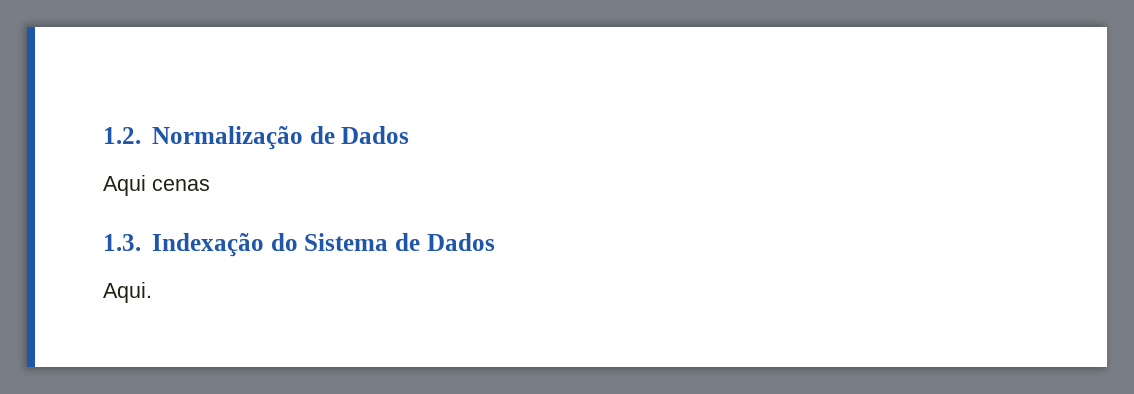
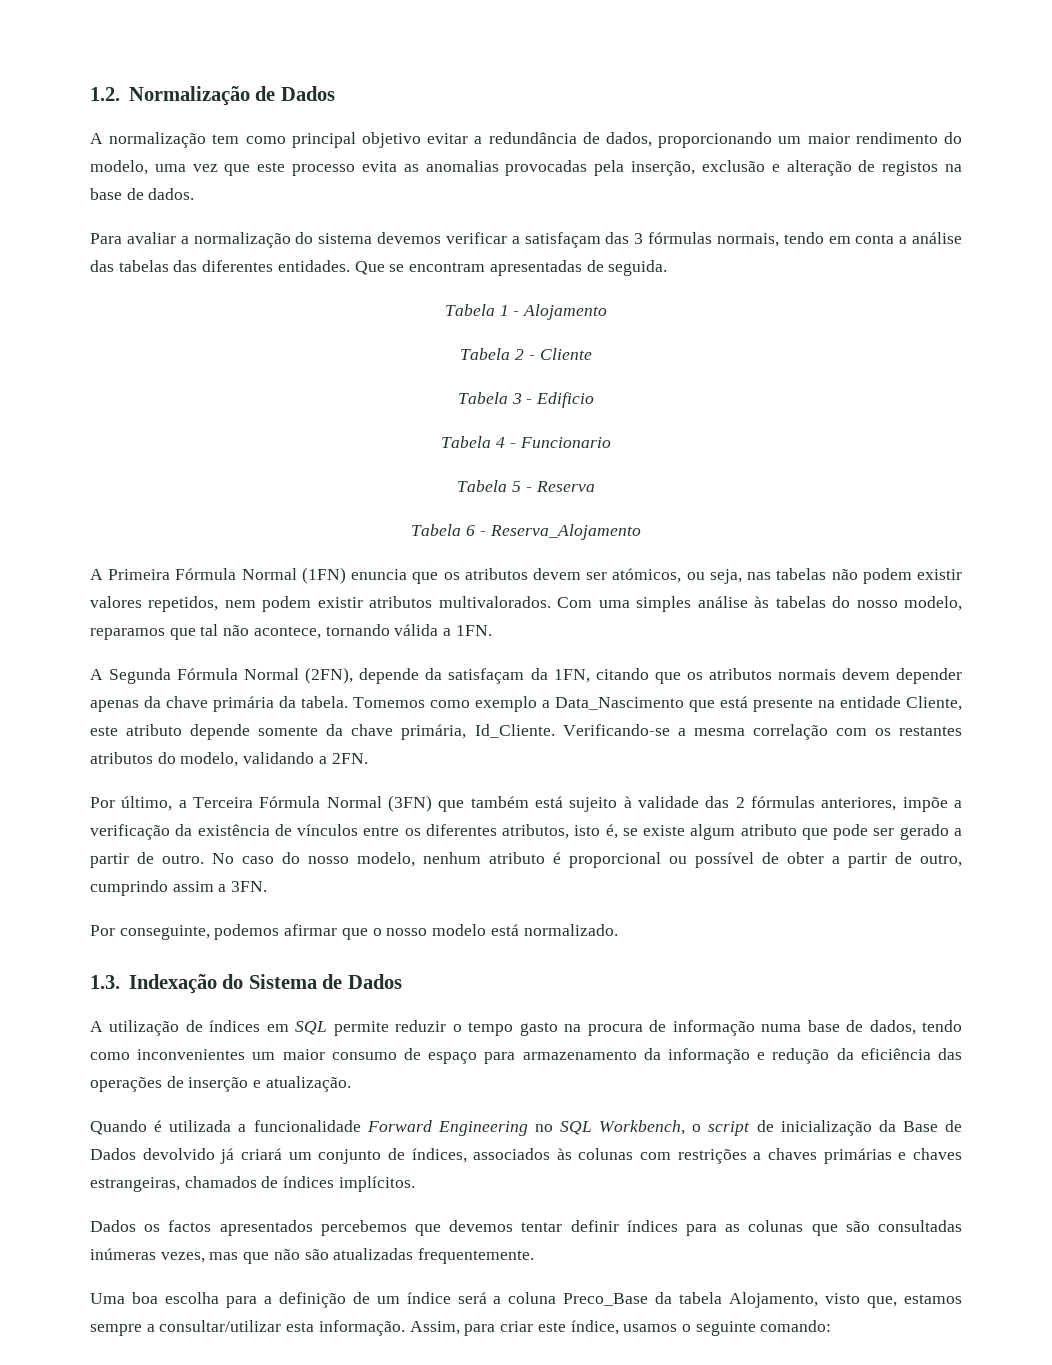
- Aqui cenas
+ A normalização tem como principal objetivo evitar a redundância de dados, proporcionando um maior rendimento do modelo, uma vez que este processo evita as anomalias provocadas pela inserção, exclusão e alteração de registos na base de dados.
+ Para avaliar a normalização do sistema devemos verificar a satisfaçam das 3 fórmulas normais, tendo em conta a análise das tabelas das diferentes entidades. Que se encontram apresentadas de seguida.
+ Tabela 1 - Alojamento
+ Tabela 2 - Cliente
+ Tabela 3 - Edificio
+ Tabela 4 - Funcionario
+ Tabela 5 - Reserva
+ Tabela 6 - Reserva_Alojamento
+ A Primeira Fórmula Normal (1FN) enuncia que os atributos devem ser atómicos, ou seja, nas tabelas não podem existir valores repetidos, nem podem existir atributos multivalorados. Com uma simples análise às tabelas do nosso modelo, reparamos que tal não acontece, tornando válida a 1FN.
+ A Segunda Fórmula Normal (2FN), depende da satisfaçam da 1FN, citando que os atributos normais devem depender apenas da chave primária da tabela. Tomemos como exemplo a Data_Nascimento que está presente na entidade Cliente, este atributo depende somente da chave primária, Id_Cliente. Verificando-se a mesma correlação com os restantes atributos do modelo, validando a 2FN.
+ Por último, a Terceira Fórmula Normal (3FN) que também está sujeito à validade das 2 fórmulas anteriores, impõe a verificação da existência de vínculos entre os diferentes atributos, isto é, se existe algum atributo que pode ser gerado a partir de outro. No caso do nosso modelo, nenhum atributo é proporcional ou possível de obter a partir de outro, cumprindo assim a 3FN.
+ Por conseguinte, podemos afirmar que o nosso modelo está normalizado.
- Aqui.
+ A utilização de índices em SQL permite reduzir o tempo gasto na procura de informação numa base de dados, tendo como inconvenientes um maior consumo de espaço para armazenamento da informação e redução da eficiência das operações de inserção e atualização.
+ Quando é utilizada a funcionalidade Forward Engineering no SQL Workbench, o script de inicialização da Base de Dados devolvido já criará um conjunto de índices, associados às colunas com restrições a chaves primárias e chaves estrangeiras, chamados de índices implícitos.
+ Dados os factos apresentados percebemos que devemos tentar definir índices para as colunas que são consultadas inúmeras vezes, mas que não são atualizadas frequentemente.
+ Uma boa escolha para a definição de um índice será a coluna Preco_Base da tabela Alojamento, visto que, estamos sempre a consultar/utilizar esta informação. Assim, para criar este índice, usamos o seguinte comando:

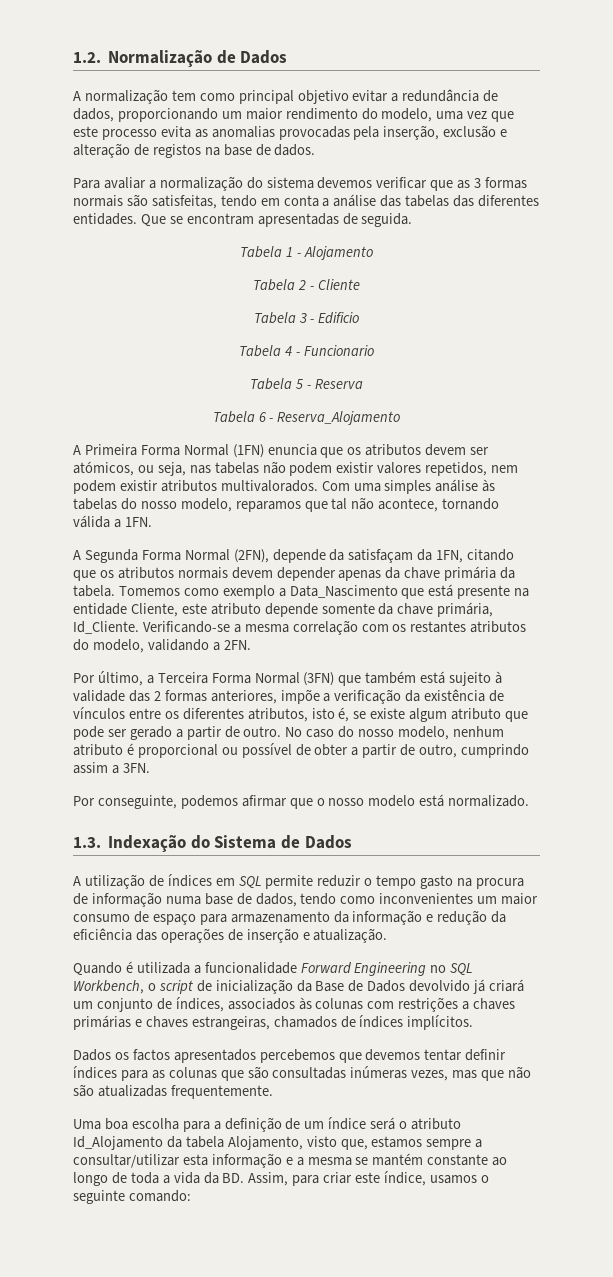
- Para avaliar a normalização do sistema devemos verificar a satisfaçam das 3 fórmulas normais, tendo em conta a análise das tabelas das diferentes entidades.
+ Para avaliar a normalização do sistema devemos verificar que as 3 formas normais são satisfeitas, tendo em conta a análise das tabelas das diferentes entidades.
- A Primeira Fórmula Normal (1FN) enuncia que os atributos devem ser atómicos, ou seja, nas tabelas não podem existir valores repetidos, nem podem existir atributos multivalorados.
+ A Primeira Forma Normal (1FN) enuncia que os atributos devem ser atómicos, ou seja, nas tabelas não podem existir valores repetidos, nem podem existir atributos multivalorados.
- A Segunda Fórmula Normal (2FN), depende da satisfaçam da 1FN, citando que os atributos normais devem depender apenas da chave primária da tabela.
+ A Segunda Forma Normal (2FN), depende da satisfaçam da 1FN, citando que os atributos normais devem depender apenas da chave primária da tabela.
- Por último, a Terceira Fórmula Normal (3FN) que também está sujeito à validade das 2 fórmulas anteriores, impõe a verificação da existência de vínculos entre os diferentes atributos, isto é, se existe algum atributo que pode ser gerado a partir de outro.
+ Por último, a Terceira Forma Normal (3FN) que também está sujeito à validade das 2 formas anteriores, impõe a verificação da existência de vínculos entre os diferentes atributos, isto é, se existe algum atributo que pode ser gerado a partir de outro.
- Uma boa escolha para a definição de um índice será a coluna Preco_Base da tabela Alojamento, visto que, estamos sempre a consultar/utilizar esta informação. Assim, para criar este índice, usamos o seguinte comando:
+ Uma boa escolha para a definição de um índice será o atributo Id_Alojamento da tabela Alojamento, visto que, estamos sempre a consultar/utilizar esta informação e a mesma se mantém constante ao longo de toda a vida da BD. Assim, para criar este índice, usamos o seguinte comando:

